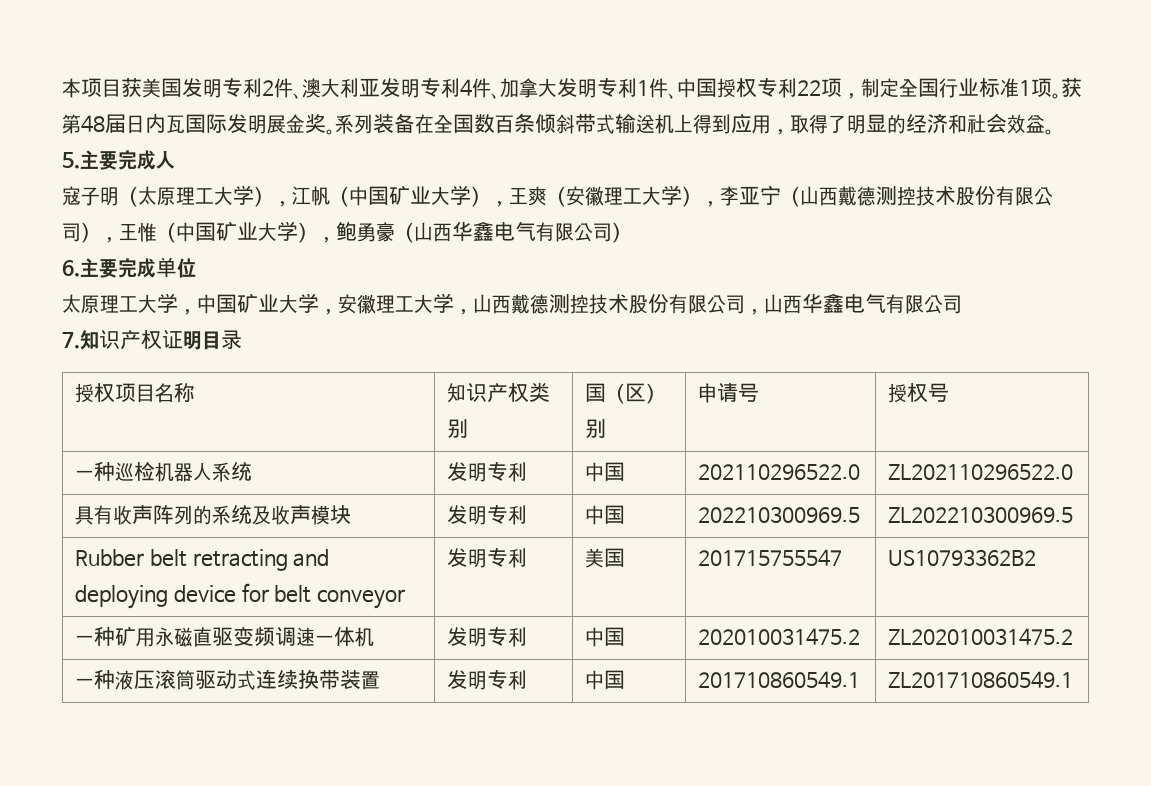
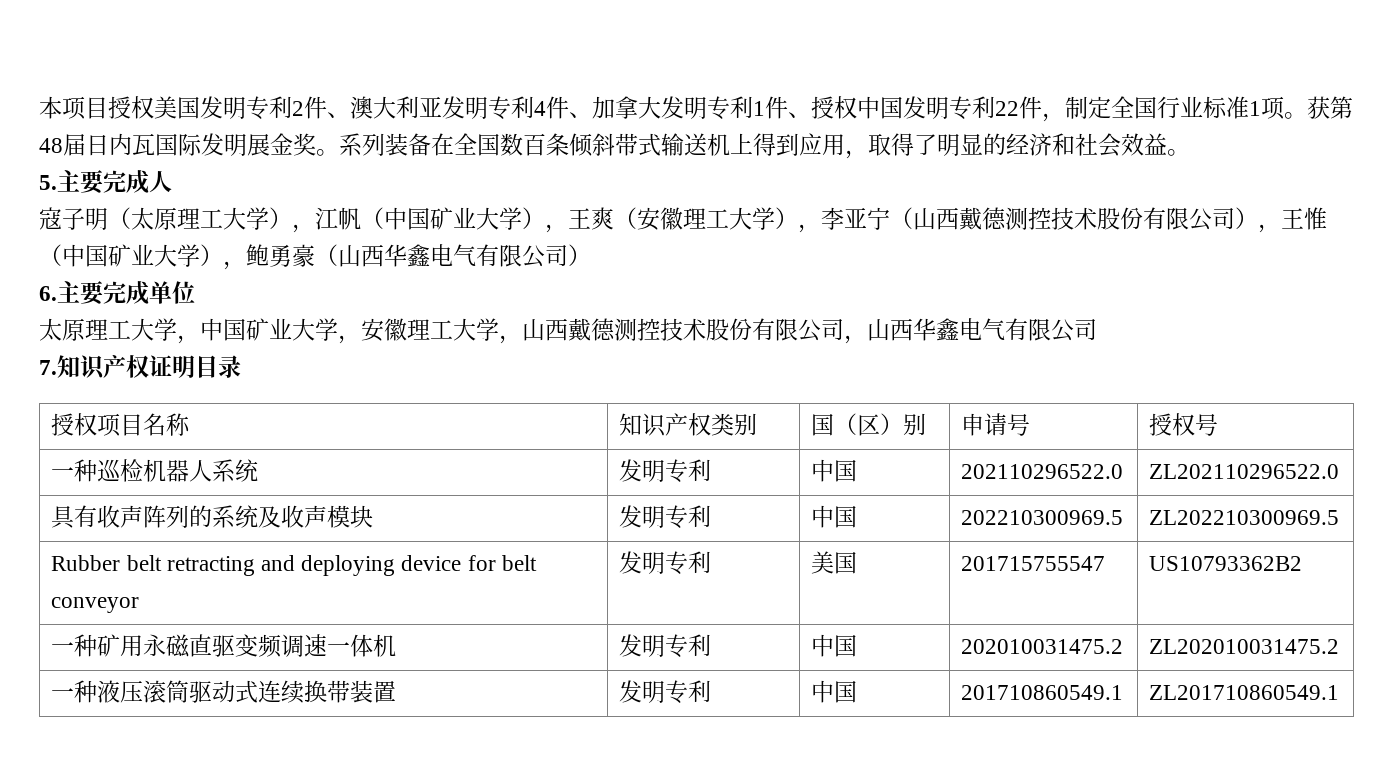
- 本项目获美国发明专利2件、澳大利亚发明专利4件、加拿大发明专利1件、中国授权专利22项，制定全国行业标准1项。
+ 本项目授权美国发明专利2件、澳大利亚发明专利4件、加拿大发明专利1件、授权中国发明专利22件，制定全国行业标准1项。

